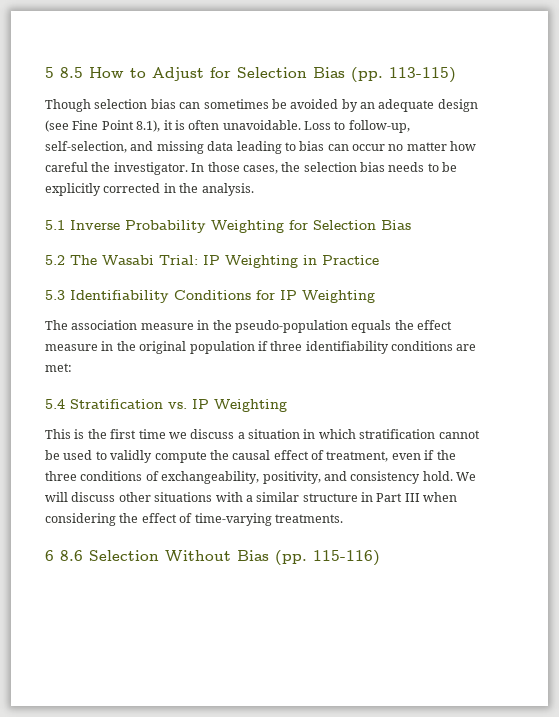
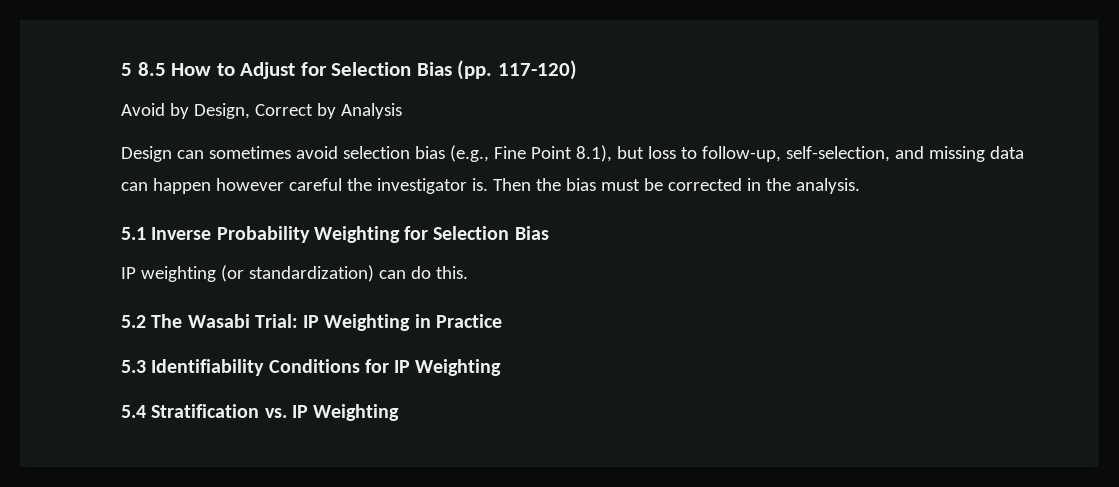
- 5 8.5 How to Adjust for Selection Bias (pp. 113-115)
- Though selection bias can sometimes be avoided by an adequate design (see Fine Point 8.1), it is often unavoidable. Loss to follow-up, self-selection, and missing data leading to bias can occur no matter how careful the investigator. In those cases, the selection bias needs to be explicitly corrected in the analysis.
+ 5 8.5 How to Adjust for Selection Bias (pp. 117-120)
+ Avoid by Design, Correct by Analysis
+ Design can sometimes avoid selection bias (e.g., Fine Point 8.1), but loss to follow-up, self-selection, and missing data can happen however careful the investigator is. Then the bias must be corrected in the analysis.
+ IP weighting (or standardization) can do this.
- The association measure in the pseudo-population equals the effect measure in the original population if three identifiability conditions are met:
- This is the first time we discuss a situation in which stratification cannot be used to validly compute the causal effect of treatment, even if the three conditions of exchangeability, positivity, and consistency hold. We will discuss other situations with a similar structure in Part III when considering the effect of time-varying treatments.
- 6 8.6 Selection Without Bias (pp. 115-116)

